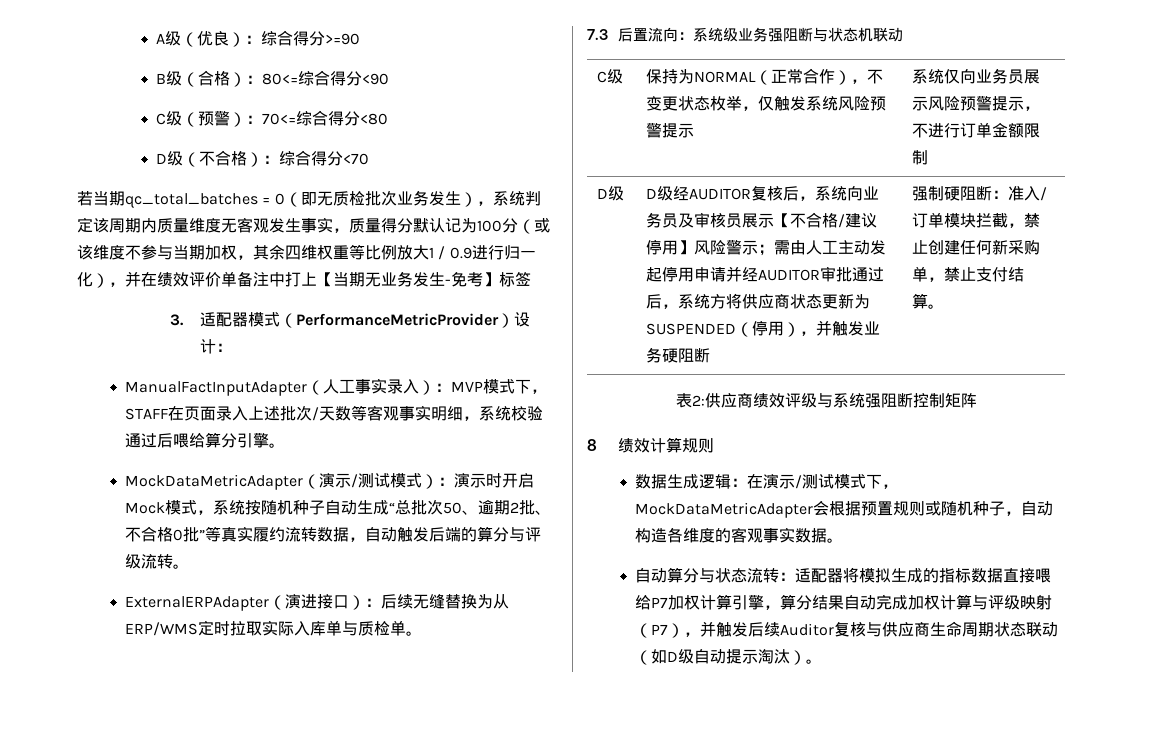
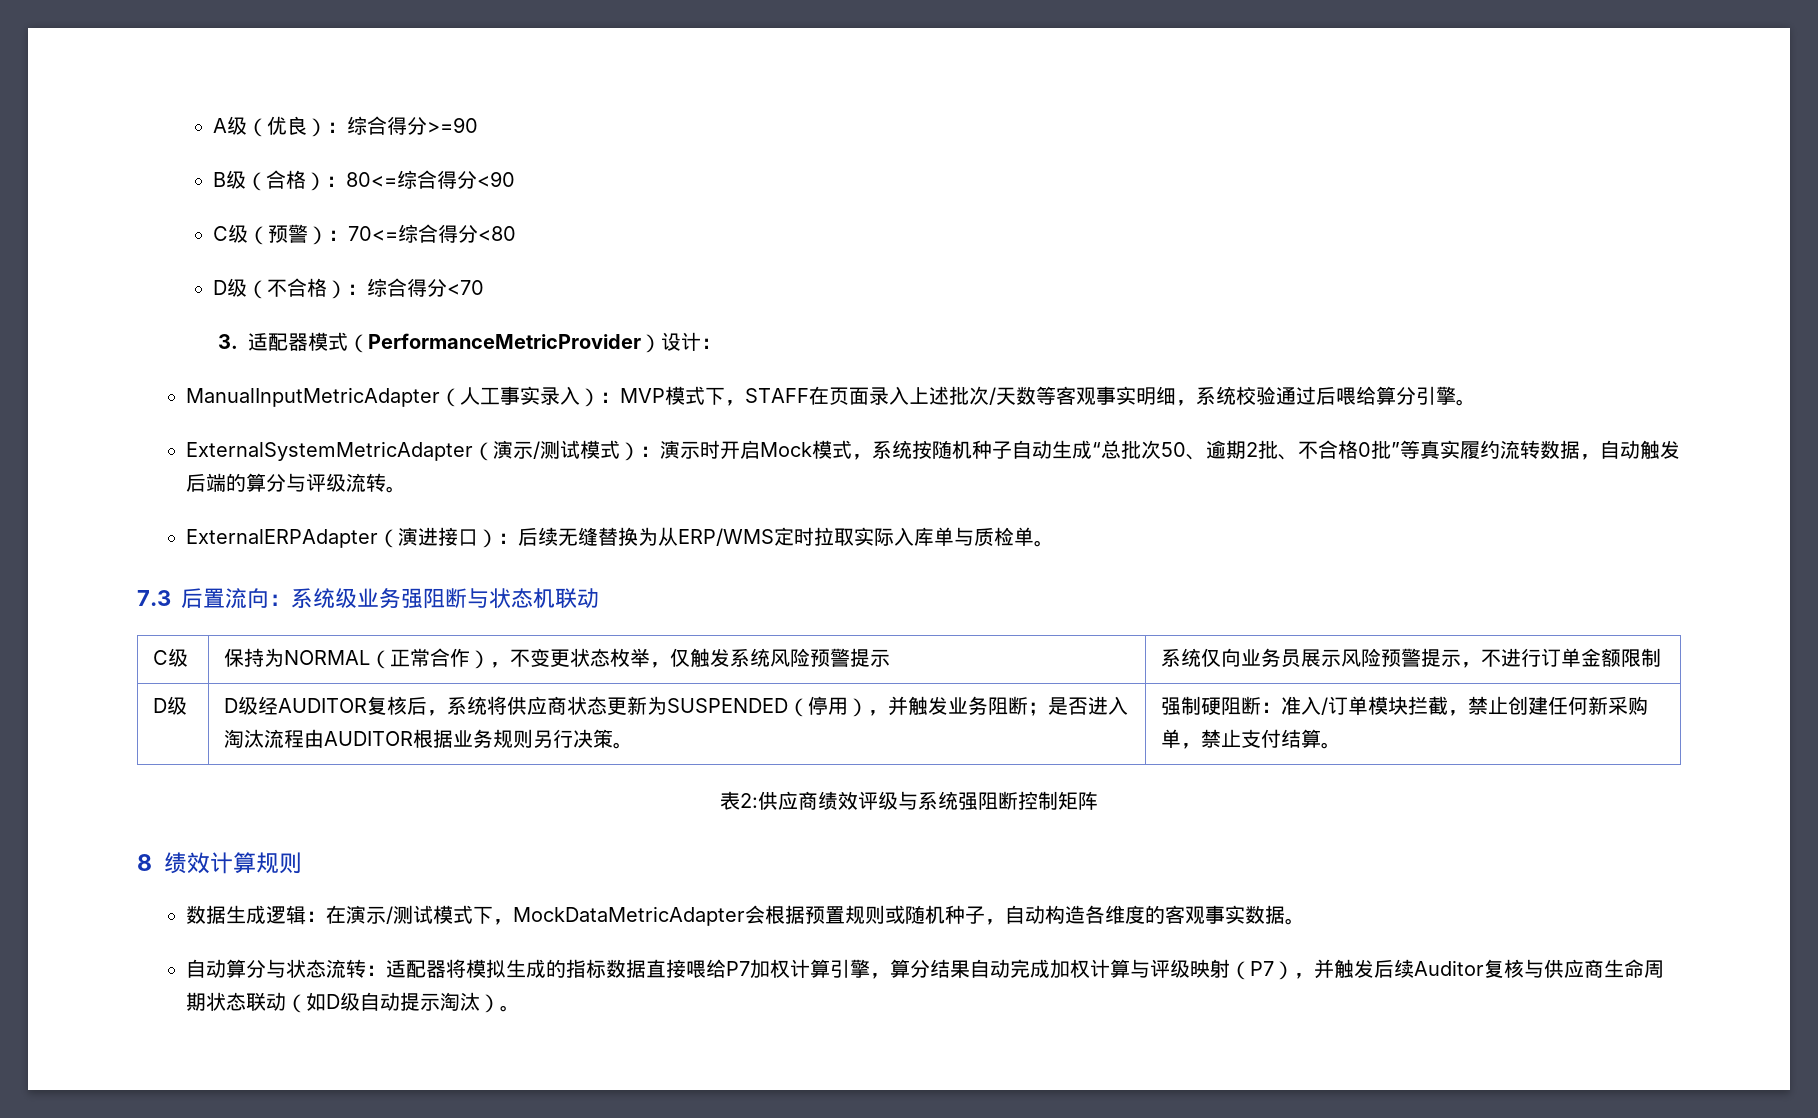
- 若当期qc_total_batches = 0（即无质检批次业务发生），系统判定该周期内质量维度无客观发生事实，质量得分默认记为100分（或该维度不参与当期加权，其余四维权重等比例放大1 / 0.9进行归一化），并在绩效评价单备注中打上【当期无业务发生-免考】标签
- ManualFactInputAdapter（人工事实录入）：MVP模式下，STAFF在页面录入上述批次/天数等客观事实明细，系统校验通过后喂给算分引擎。
+ ManualInputMetricAdapter（人工事实录入）：MVP模式下，STAFF在页面录入上述批次/天数等客观事实明细，系统校验通过后喂给算分引擎。
- MockDataMetricAdapter（演示/测试模式）：演示时开启Mock模式，系统按随机种子自动生成“总批次50、逾期2批、不合格0批”等真实履约流转数据，自动触发后端的算分与评级流转。
+ ExternalSystemMetricAdapter（演示/测试模式）：演示时开启Mock模式，系统按随机种子自动生成“总批次50、逾期2批、不合格0批”等真实履约流转数据，自动触发后端的算分与评级流转。
- D级经AUDITOR复核后，系统向业务员及审核员展示【不合格/建议停用】风险警示；需由人工主动发起停用申请并经AUDITOR审批通过后，系统方将供应商状态更新为SUSPENDED（停用），并触发业务硬阻断
+ D级经AUDITOR复核后，系统将供应商状态更新为SUSPENDED（停用），并触发业务阻断；是否进入淘汰流程由AUDITOR根据业务规则另行决策。

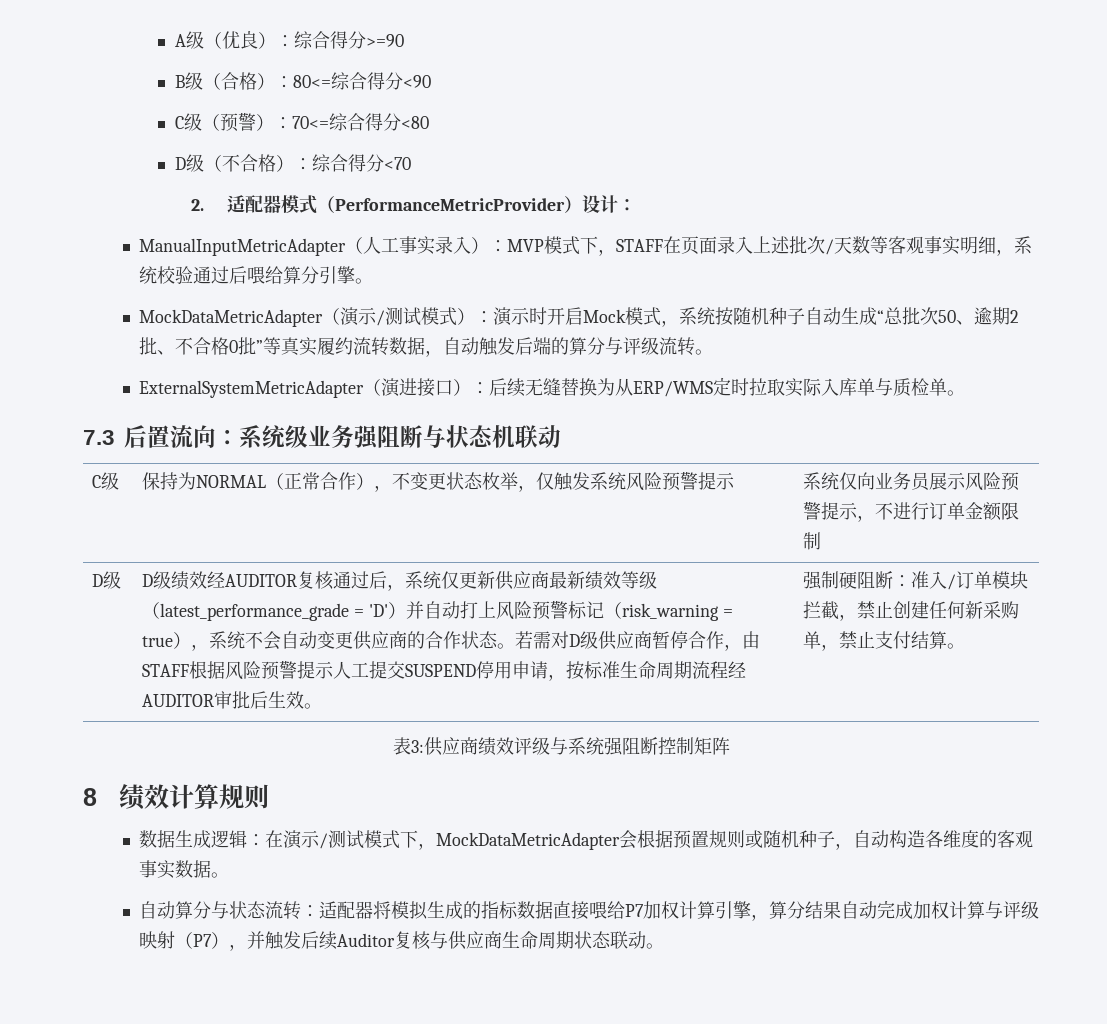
- 3.适配器模式（PerformanceMetricProvider）设计：
+ 2.适配器模式（PerformanceMetricProvider）设计：
- ExternalSystemMetricAdapter（演示/测试模式）：演示时开启Mock模式，系统按随机种子自动生成“总批次50、逾期2批、不合格0批”等真实履约流转数据，自动触发后端的算分与评级流转。
+ MockDataMetricAdapter（演示/测试模式）：演示时开启Mock模式，系统按随机种子自动生成“总批次50、逾期2批、不合格0批”等真实履约流转数据，自动触发后端的算分与评级流转。
- ExternalERPAdapter（演进接口）：后续无缝替换为从ERP/WMS定时拉取实际入库单与质检单。
+ ExternalSystemMetricAdapter（演进接口）：后续无缝替换为从ERP/WMS定时拉取实际入库单与质检单。
- D级经AUDITOR复核后，系统将供应商状态更新为SUSPENDED（停用），并触发业务阻断；是否进入淘汰流程由AUDITOR根据业务规则另行决策。
+ D级绩效经AUDITOR复核通过后，系统仅更新供应商最新绩效等级（latest_performance_grade = 'D'）并自动打上风险预警标记（risk_warning = true），系统不会自动变更供应商的合作状态。若需对D级供应商暂停合作，由STAFF根据风险预警提示人工提交SUSPEND停用申请，按标准生命周期流程经AUDITOR审批后生效。
- 表2:供应商绩效评级与系统强阻断控制矩阵
+ 表3:供应商绩效评级与系统强阻断控制矩阵
- 自动算分与状态流转：适配器将模拟生成的指标数据直接喂给P7加权计算引擎，算分结果自动完成加权计算与评级映射（P7），并触发后续Auditor复核与供应商生命周期状态联动（如D级自动提示淘汰）。
+ 自动算分与状态流转：适配器将模拟生成的指标数据直接喂给P7加权计算引擎，算分结果自动完成加权计算与评级映射（P7），并触发后续Auditor复核与供应商生命周期状态联动。

